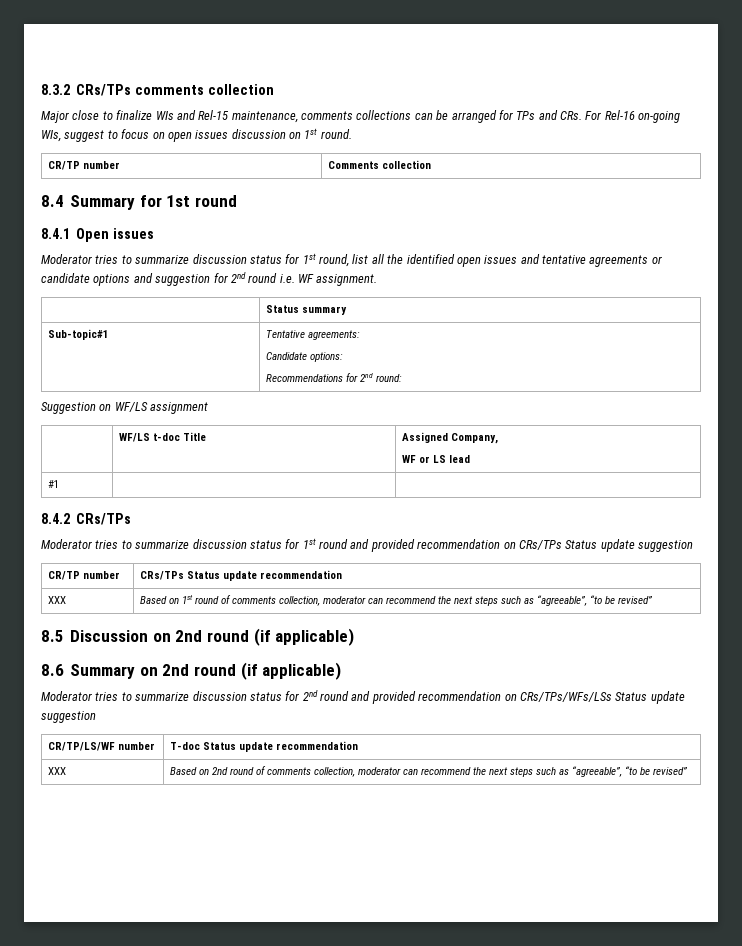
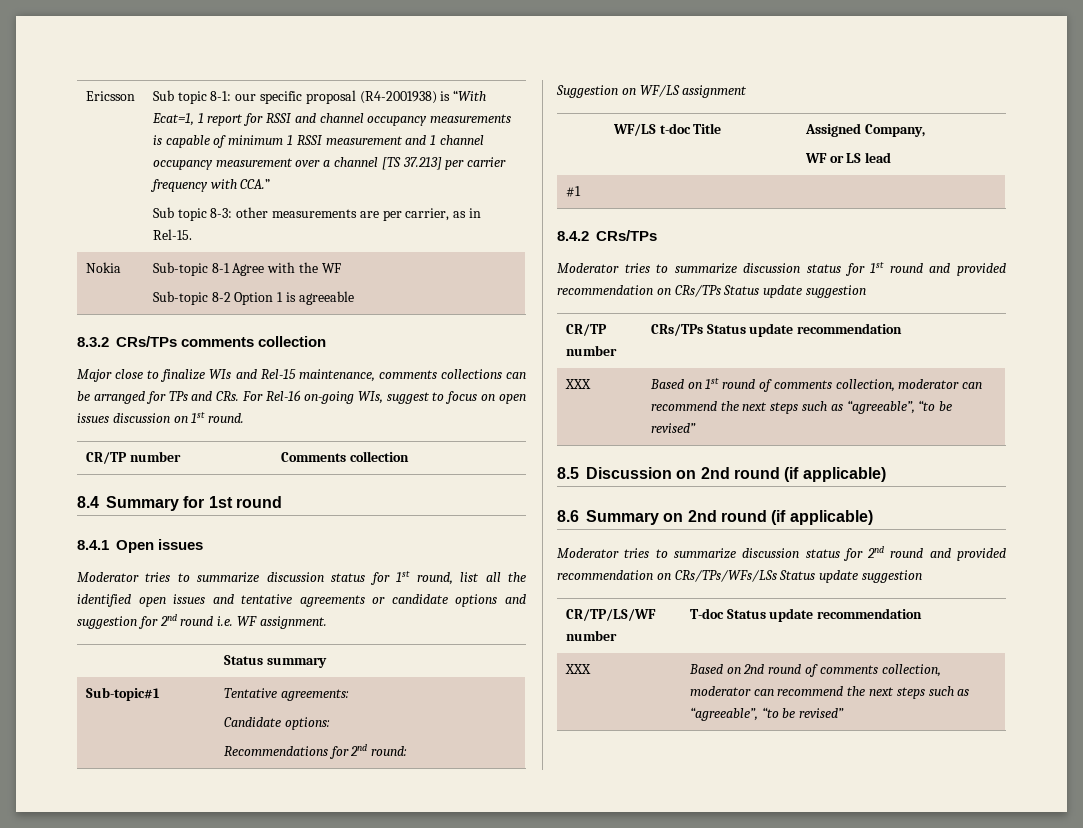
+ Ericsson | Sub topic 8-1: our specific proposal (R4-2001938) is “With Ecat=1, 1 report for RSSI and channel occupancy measurements is capable of minimum 1 RSSI measurement and 1 channel occupancy measurement over a channel [TS 37.213] per carrier frequency with CCA.”
+ Sub topic 8-3: other measurements are per carrier, as in Rel-15.
+ Nokia | Sub-topic 8-1 Agree with the WF
+ Sub-topic 8-2 Option 1 is agreeable

